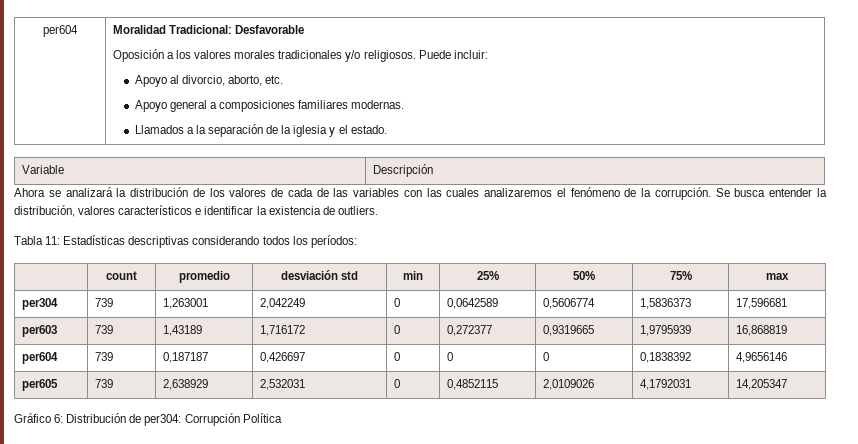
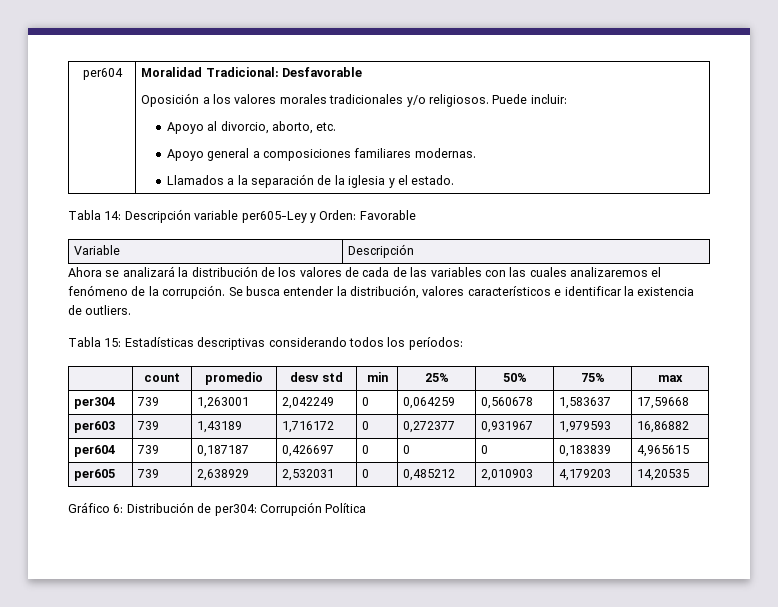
+ Tabla 14: Descripción variable per605-Ley y Orden: Favorable
- Tabla 11: Estadísticas descriptivas considerando todos los períodos:
+ Tabla 15: Estadísticas descriptivas considerando todos los períodos:
- | count | promedio | desviación std | min | 25% | 50% | 75% | max
+ | count | promedio | desv std | min | 25% | 50% | 75% | max
- per304 | 739 | 1,263001 | 2,042249 | 0 | 0,0642589 | 0,5606774 | 1,5836373 | 17,596681
+ per304 | 739 | 1,263001 | 2,042249 | 0 | 0,064259 | 0,560678 | 1,583637 | 17,59668
- per603 | 739 | 1,43189 | 1,716172 | 0 | 0,272377 | 0,9319665 | 1,9795939 | 16,868819
+ per603 | 739 | 1,43189 | 1,716172 | 0 | 0,272377 | 0,931967 | 1,979593 | 16,86882
- per604 | 739 | 0,187187 | 0,426697 | 0 | 0 | 0 | 0,1838392 | 4,9656146
+ per604 | 739 | 0,187187 | 0,426697 | 0 | 0 | 0 | 0,183839 | 4,965615
- per605 | 739 | 2,638929 | 2,532031 | 0 | 0,4852115 | 2,0109026 | 4,1792031 | 14,205347
+ per605 | 739 | 2,638929 | 2,532031 | 0 | 0,485212 | 2,010903 | 4,179203 | 14,20535

